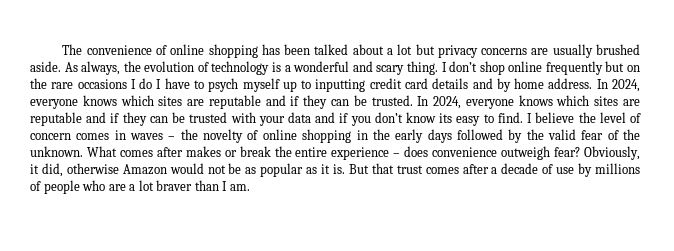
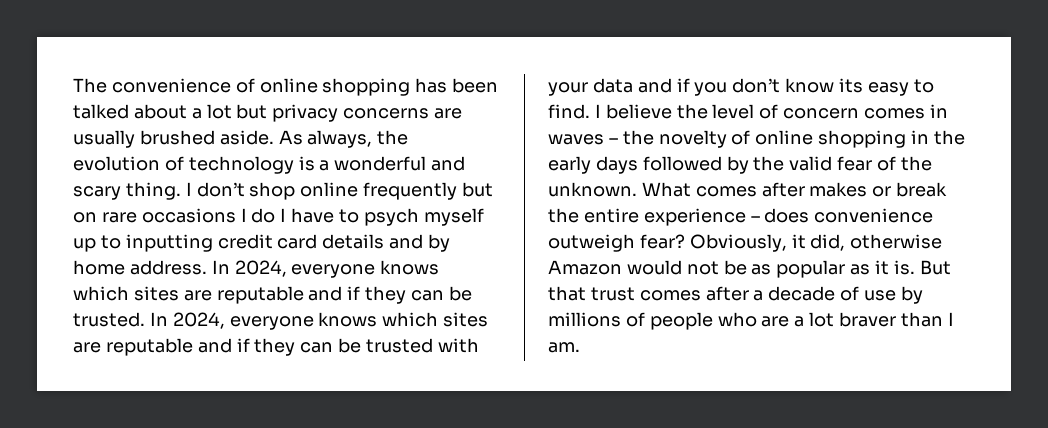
- I don’t shop online frequently but on the rare occasions I do I have to psych myself up to inputting credit card details and by home address.
+ I don’t shop online frequently but on rare occasions I do I have to psych myself up to inputting credit card details and by home address.

